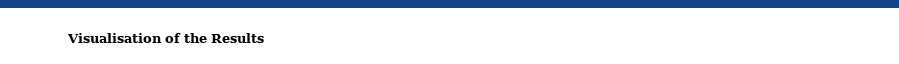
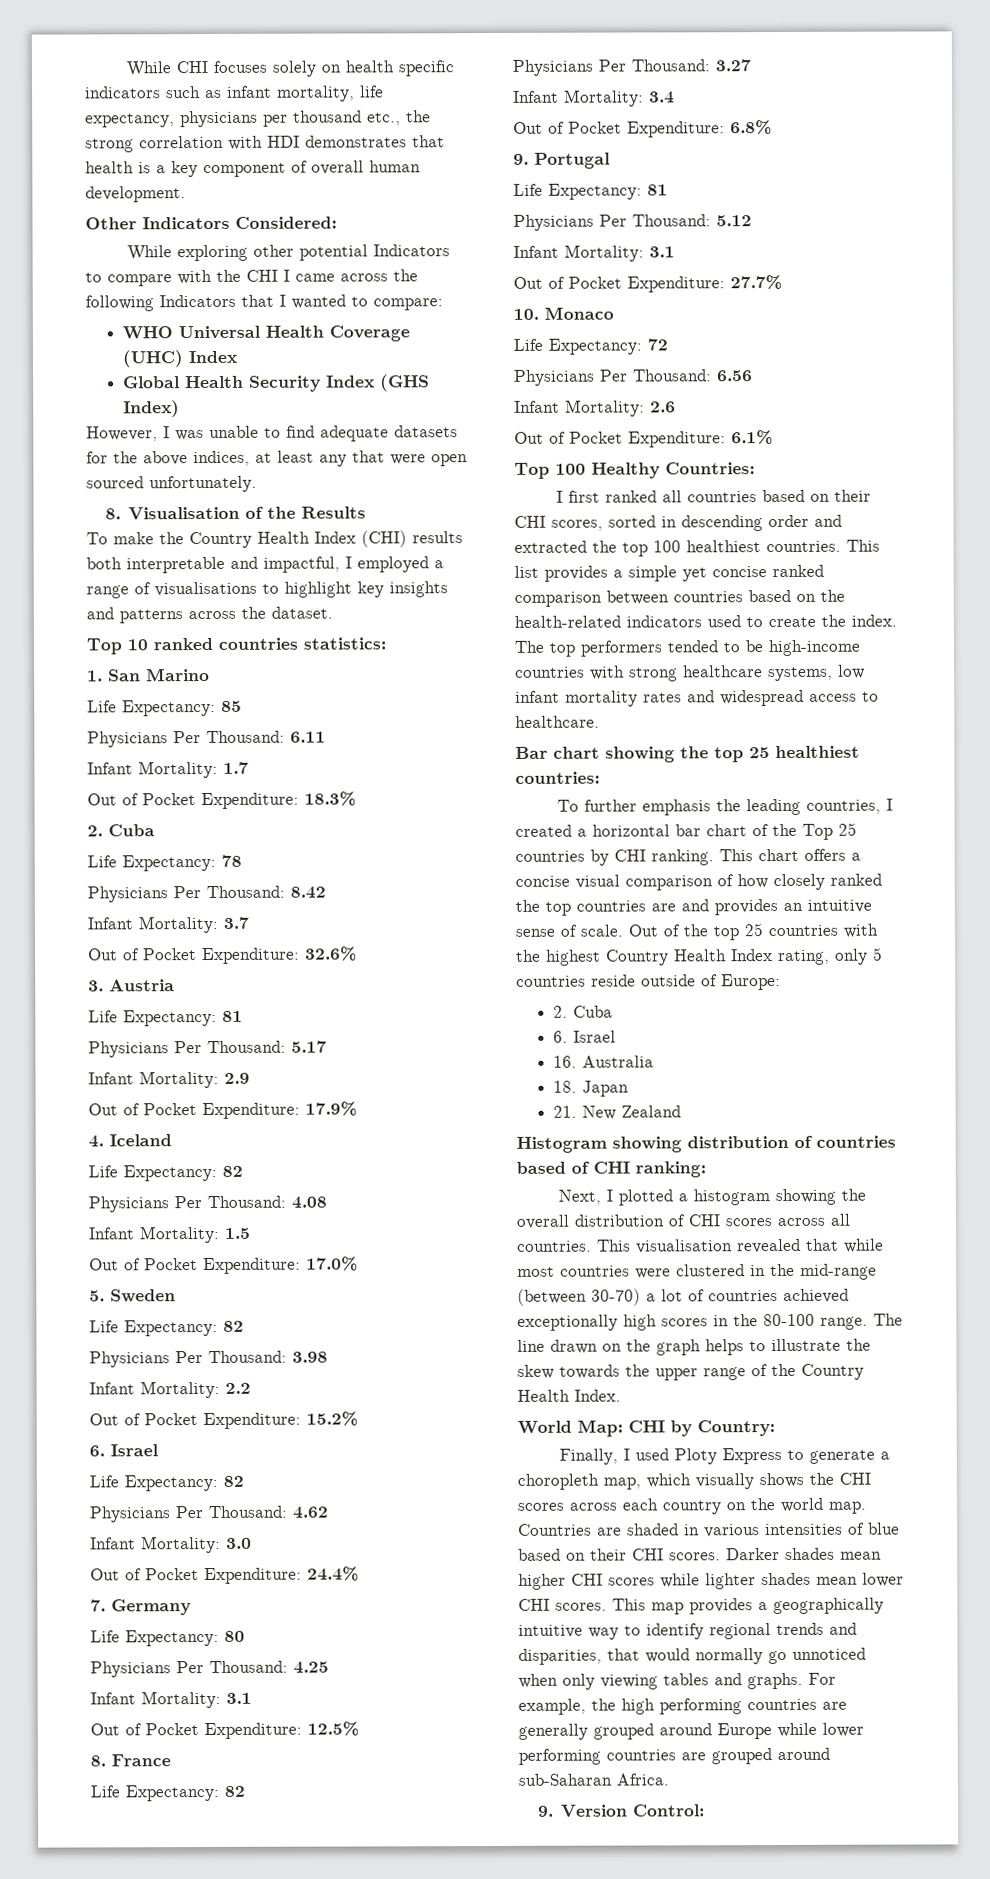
- Visualisation of the Results
+ While CHI focuses solely on health specific indicators such as infant mortality, life expectancy, physicians per thousand etc., the strong correlation with HDI demonstrates that health is a key component of overall human development.
+ Other Indicators Considered:
+ While exploring other potential Indicators to compare with the CHI I came across the following Indicators that I wanted to compare:
+ WHO Universal Health Coverage (UHC) Index
+ Global Health Security Index (GHS Index)
+ However, I was unable to find adequate datasets for the above indices, at least any that were open sourced unfortunately.
+ 8. Visualisation of the Results
+ To make the Country Health Index (CHI) results both interpretable and impactful, I employed a range of visualisations to highlight key insights and patterns across the dataset.
+ Top 10 ranked countries statistics:
+ 1. San Marino
+ Life Expectancy: 85
+ Physicians Per Thousand: 6.11
+ Infant Mortality: 1.7
+ Out of Pocket Expenditure: 18.3%
+ 2. Cuba
+ Life Expectancy: 78
+ Physicians Per Thousand: 8.42
+ Infant Mortality: 3.7
+ Out of Pocket Expenditure: 32.6%
+ 3. Austria
+ Life Expectancy: 81
+ Physicians Per Thousand: 5.17
+ Infant Mortality: 2.9
+ Out of Pocket Expenditure: 17.9%
+ 4. Iceland
+ Life Expectancy: 82
+ Physicians Per Thousand: 4.08
+ Infant Mortality: 1.5
+ Out of Pocket Expenditure: 17.0%
+ 5. Sweden
+ Life Expectancy: 82
+ Physicians Per Thousand: 3.98
+ Infant Mortality: 2.2
+ Out of Pocket Expenditure: 15.2%
+ 6. Israel
+ Life Expectancy: 82
+ Physicians Per Thousand: 4.62
+ Infant Mortality: 3.0
+ Out of Pocket Expenditure: 24.4%
+ 7. Germany
+ Life Expectancy: 80
+ Physicians Per Thousand: 4.25
+ Infant Mortality: 3.1
+ Out of Pocket Expenditure: 12.5%
+ 8. France
+ Life Expectancy: 82
+ Physicians Per Thousand: 3.27
+ Infant Mortality: 3.4
+ Out of Pocket Expenditure: 6.8%
+ 9. Portugal
+ Life Expectancy: 81
+ Physicians Per Thousand: 5.12
+ Infant Mortality: 3.1
+ Out of Pocket Expenditure: 27.7%
+ 10. Monaco
+ Life Expectancy: 72
+ Physicians Per Thousand: 6.56
+ Infant Mortality: 2.6
+ Out of Pocket Expenditure: 6.1%
+ Top 100 Healthy Countries:
+ I first ranked all countries based on their CHI scores, sorted in descending order and extracted the top 100 healthiest countries. This list provides a simple yet concise ranked comparison between countries based on the health-related indicators used to create the index. The top performers tended to be high-income countries with strong healthcare systems, low infant mortality rates and widespread access to healthcare.
+ Bar chart showing the top 25 healthiest countries:
+ To further emphasis the leading countries, I created a horizontal bar chart of the Top 25 countries by CHI ranking. This chart offers a concise visual comparison of how closely ranked the top countries are and provides an intuitive sense of scale. Out of the top 25 countries with the highest Country Health Index rating, only 5 countries reside outside of Europe:
+ 2. Cuba
+ 6. Israel
+ 16. Australia
+ 18. Japan
+ 21. New Zealand
+ Histogram showing distribution of countries based of CHI ranking:
+ Next, I plotted a histogram showing the overall distribution of CHI scores across all countries. This visualisation revealed that while most countries were clustered in the mid-range (between 30-70) a lot of countries achieved exceptionally high scores in the 80-100 range. The line drawn on the graph helps to illustrate the skew towards the upper range of the Country Health Index.
+ World Map: CHI by Country:
+ Finally, I used Ploty Express to generate a choropleth map, which visually shows the CHI scores across each country on the world map. Countries are shaded in various intensities of blue based on their CHI scores. Darker shades mean higher CHI scores while lighter shades mean lower CHI scores. This map provides a geographically intuitive way to identify regional trends and disparities, that would normally go unnoticed when only viewing tables and graphs. For example, the high performing countries are generally grouped around Europe while lower performing countries are grouped around sub-Saharan Africa.
+ 9. Version Control:

